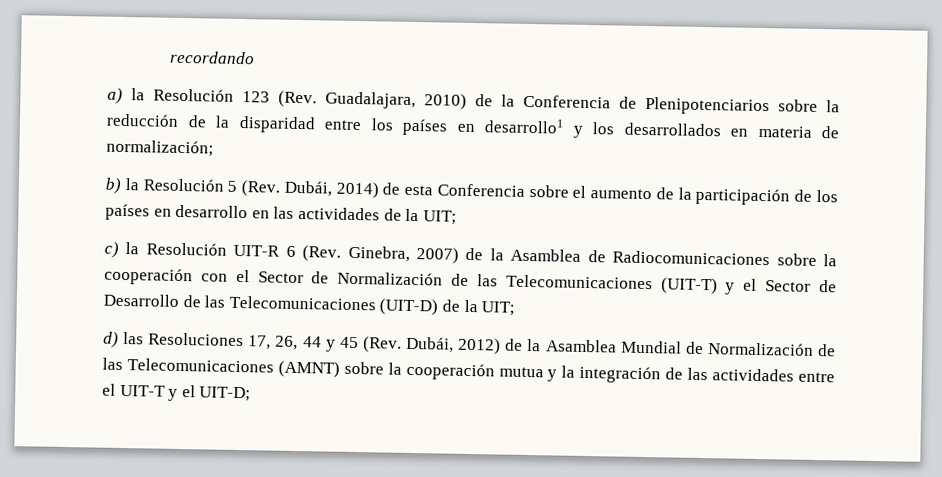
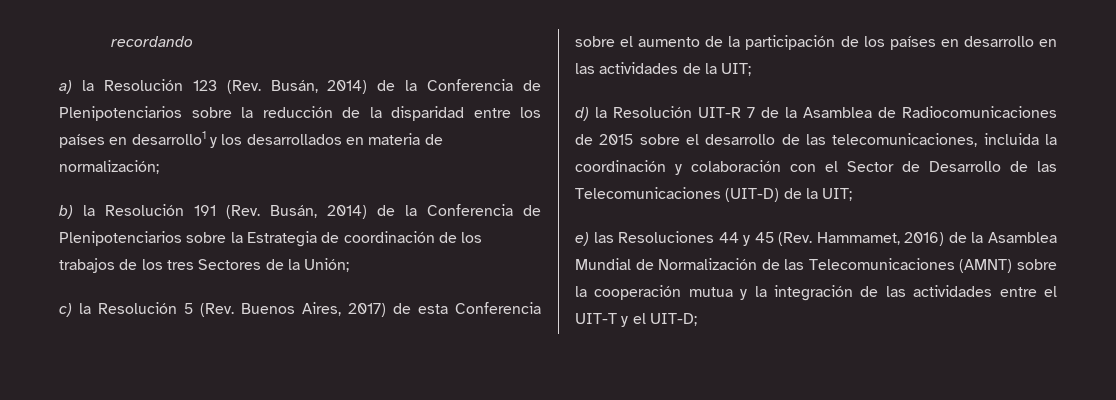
- a) la Resolución 123 (Rev. Guadalajara, 2010) de la Conferencia de Plenipotenciarios sobre la reducción de la disparidad entre los países en desarrollo1 y los desarrollados en materia de normalización;
+ a) la Resolución 123 (Rev. Busán, 2014) de la Conferencia de Plenipotenciarios sobre la reducción de la disparidad entre los países en desarrollo1 y los desarrollados en materia de normalización;
- b) la Resolución 5 (Rev. Dubái, 2014) de esta Conferencia sobre el aumento de la participación de los países en desarrollo en las actividades de la UIT;
+ b) la Resolución 191 (Rev. Busán, 2014) de la Conferencia de Plenipotenciarios sobre la Estrategia de coordinación de los trabajos de los tres Sectores de la Unión;
+ c) la Resolución 5 (Rev. Buenos Aires, 2017) de esta Conferencia sobre el aumento de la participación de los países en desarrollo en las actividades de la UIT;
- c) la Resolución UIT-R 6 (Rev. Ginebra, 2007) de la Asamblea de Radiocomunicaciones sobre la cooperación con el Sector de Normalización de las Telecomunicaciones (UIT-T) y el Sector de Desarrollo de las Telecomunicaciones (UIT-D) de la UIT;
+ d) la Resolución UIT-R 7 de la Asamblea de Radiocomunicaciones de 2015 sobre el desarrollo de las telecomunicaciones, incluida la coordinación y colaboración con el Sector de Desarrollo de las Telecomunicaciones (UIT-D) de la UIT;
- d) las Resoluciones 17, 26, 44 y 45 (Rev. Dubái, 2012) de la Asamblea Mundial de Normalización de las Telecomunicaciones (AMNT) sobre la cooperación mutua y la integración de las actividades entre el UIT-T y el UIT-D;
+ e) las Resoluciones 44 y 45 (Rev. Hammamet, 2016) de la Asamblea Mundial de Normalización de las Telecomunicaciones (AMNT) sobre la cooperación mutua y la integración de las actividades entre el UIT-T y el UIT-D;

